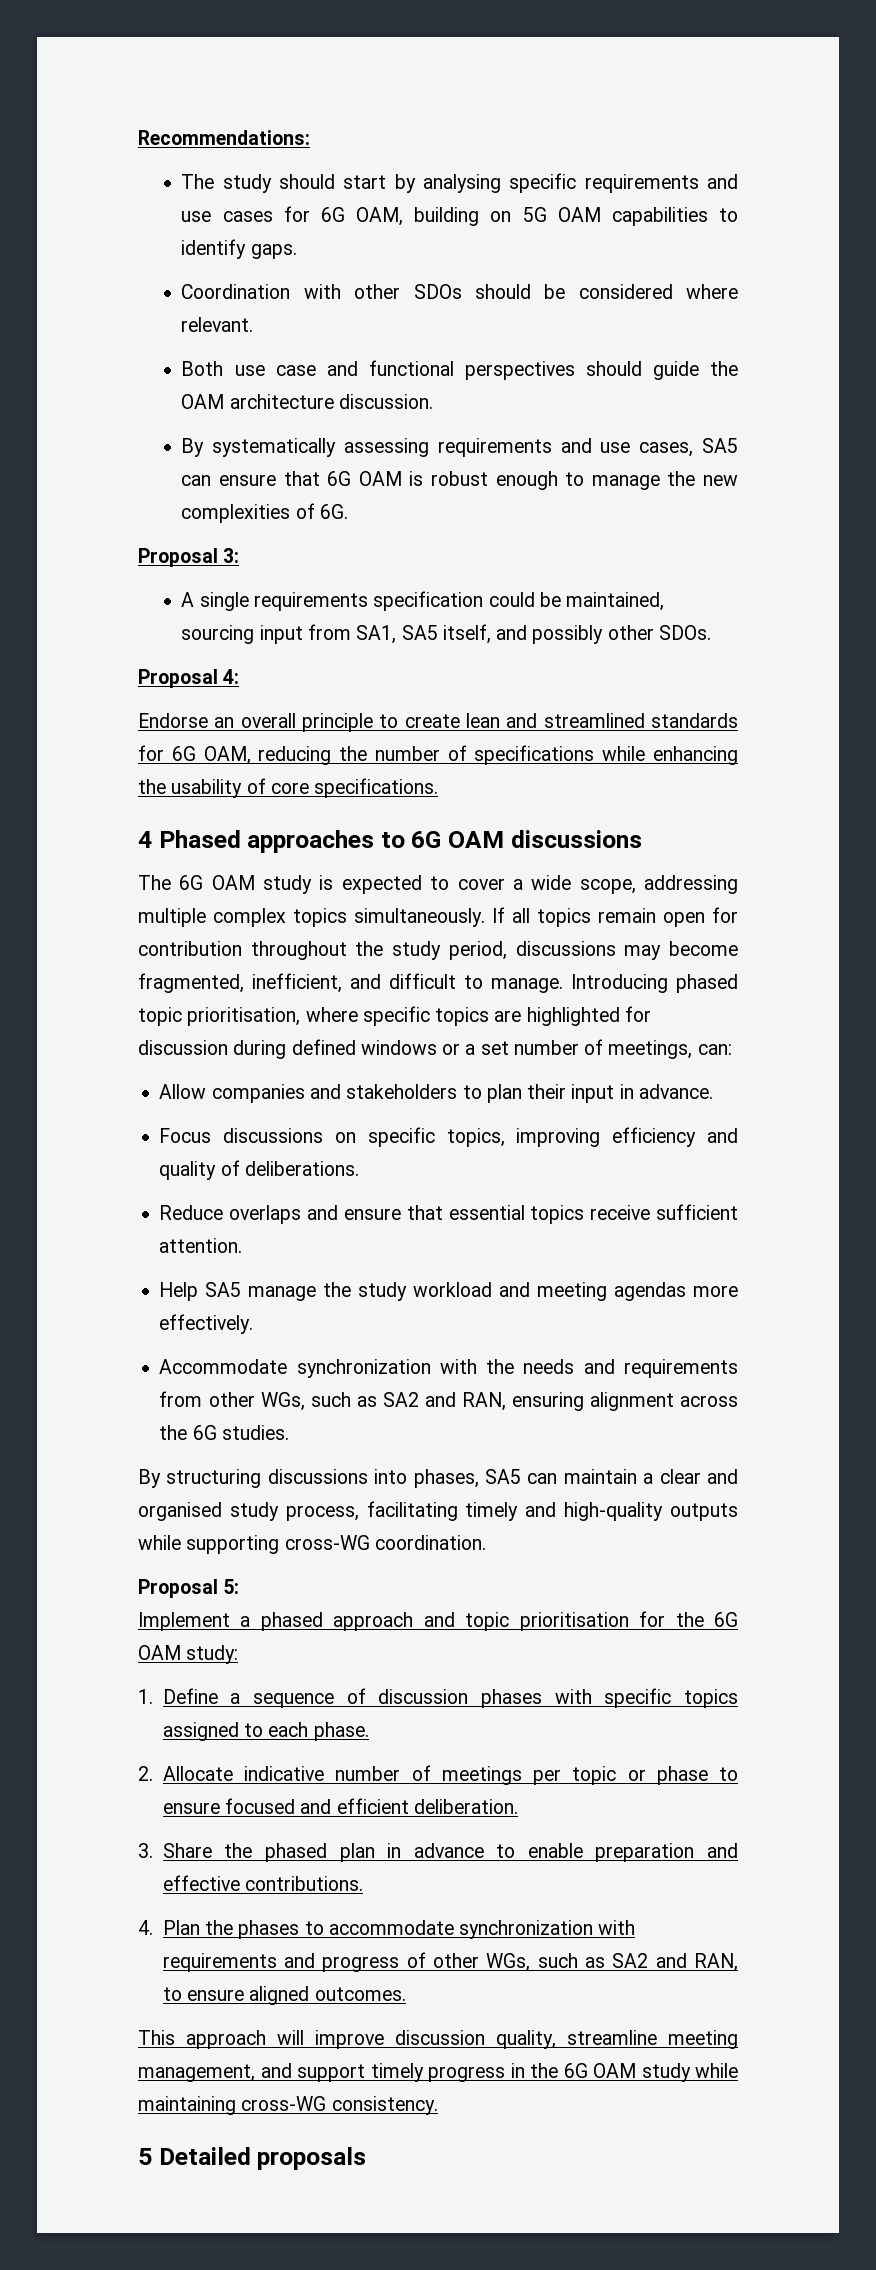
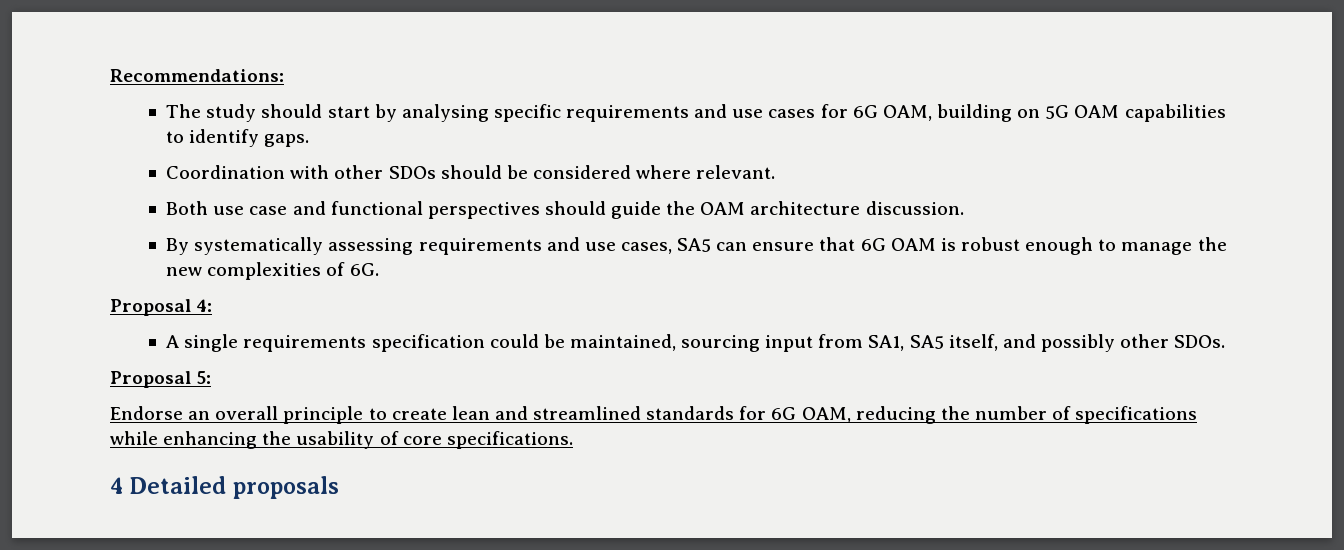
- Proposal 3:
+ Proposal 4:
- Proposal 4:
+ Proposal 5:
- 4 Phased approaches to 6G OAM discussions
- The 6G OAM study is expected to cover a wide scope, addressing multiple complex topics simultaneously. If all topics remain open for contribution throughout the study period, discussions may become fragmented, inefficient, and difficult to manage. Introducing phased topic prioritisation, where specific topics are highlighted for discussion during defined windows or a set number of meetings, can:
- Allow companies and stakeholders to plan their input in advance.
- Focus discussions on specific topics, improving efficiency and quality of deliberations.
- Reduce overlaps and ensure that essential topics receive sufficient attention.
- Help SA5 manage the study workload and meeting agendas more effectively.
- Accommodate synchronization with the needs and requirements from other WGs, such as SA2 and RAN, ensuring alignment across the 6G studies.
- By structuring discussions into phases, SA5 can maintain a clear and organised study process, facilitating timely and high-quality outputs while supporting cross-WG coordination.
- Proposal 5:
- Implement a phased approach and topic prioritisation for the 6G OAM study:
- 1. Define a sequence of discussion phases with specific topics assigned to each phase.
- 2. Allocate indicative number of meetings per topic or phase to ensure focused and efficient deliberation.
- 3. Share the phased plan in advance to enable preparation and effective contributions.
- 4. Plan the phases to accommodate synchronization with requirements and progress of other WGs, such as SA2 and RAN, to ensure aligned outcomes.
- This approach will improve discussion quality, streamline meeting management, and support timely progress in the 6G OAM study while maintaining cross-WG consistency.
- 5 Detailed proposals
+ 4 Detailed proposals

